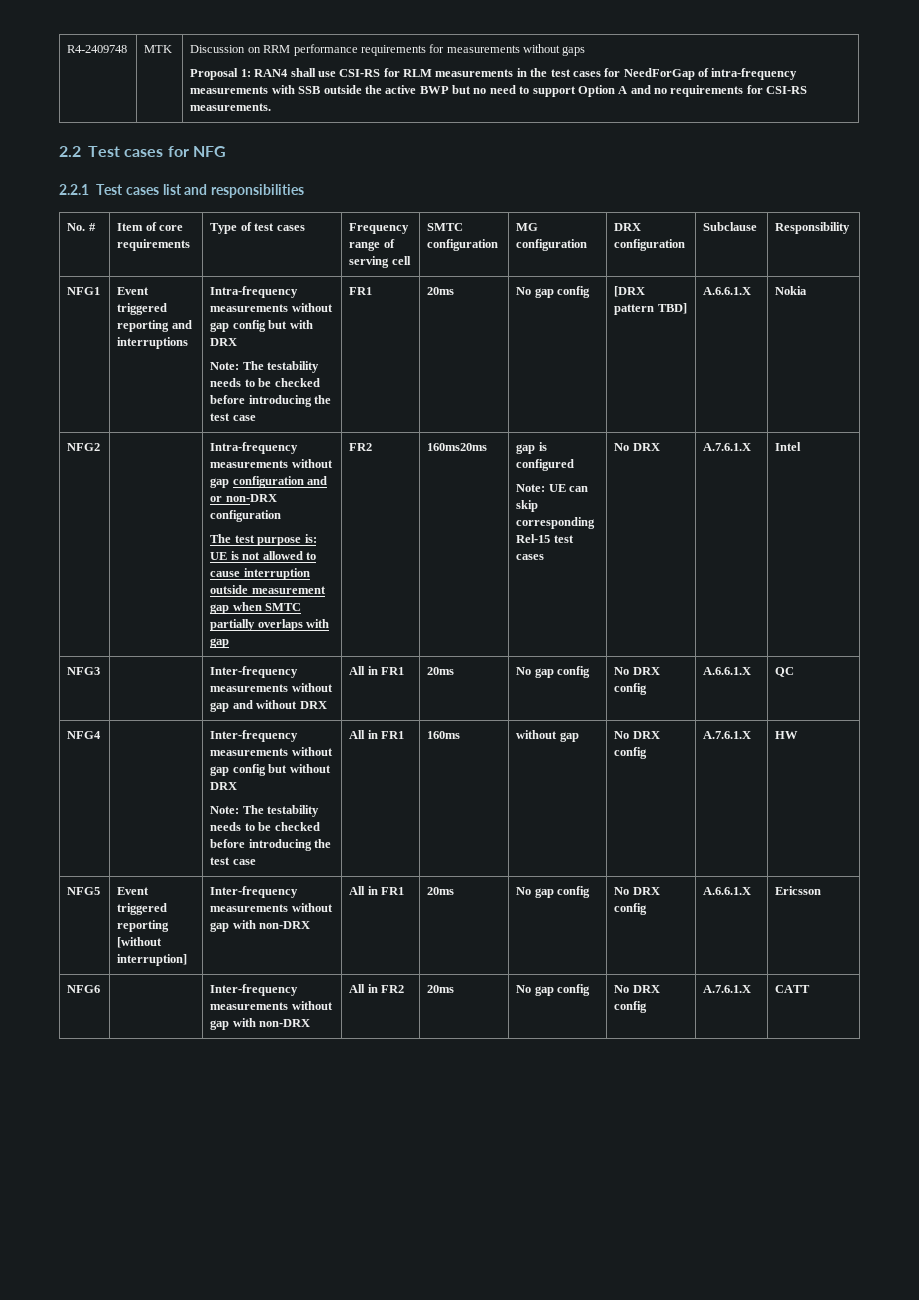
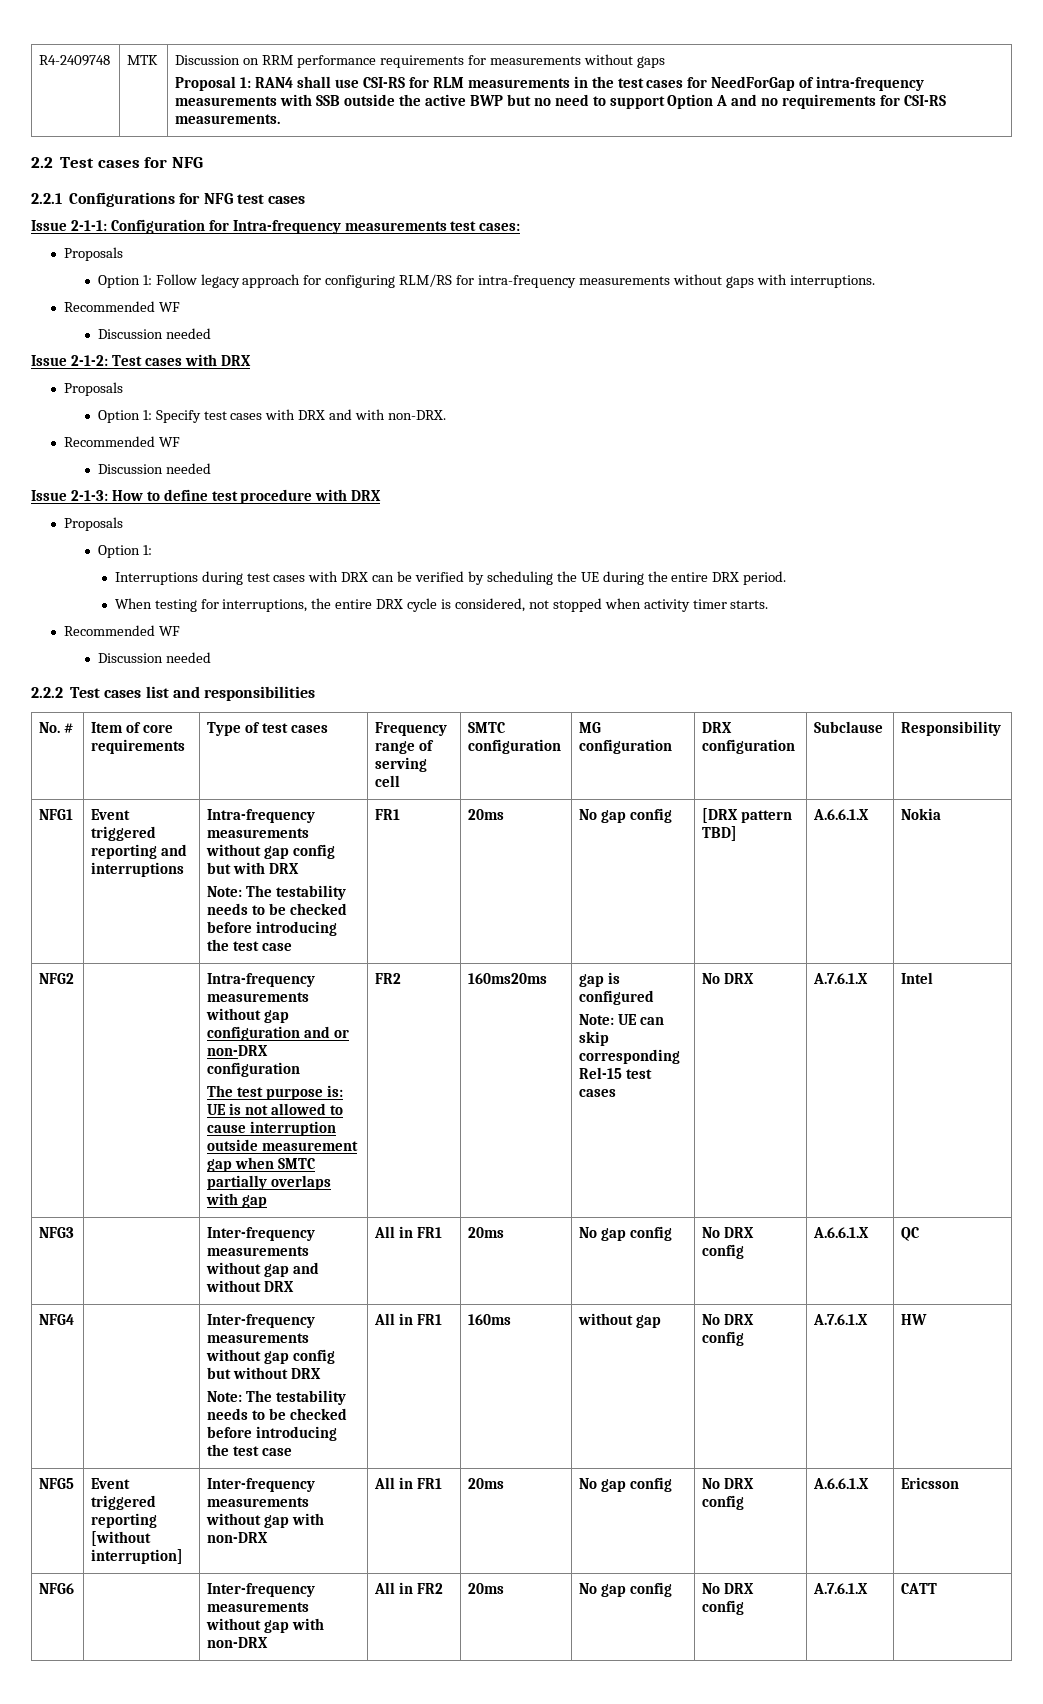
- 2.2.1 Test cases list and responsibilities
+ 2.2.1 Configurations for NFG test cases
+ Issue 2-1-1: Configuration for Intra-frequency measurements test cases:
+ Proposals
+ Option 1: Follow legacy approach for configuring RLM/RS for intra-frequency measurements without gaps with interruptions.
+ Recommended WF
+ Discussion needed
+ Issue 2-1-2: Test cases with DRX
+ Proposals
+ Option 1: Specify test cases with DRX and with non-DRX.
+ Recommended WF
+ Discussion needed
+ Issue 2-1-3: How to define test procedure with DRX
+ Proposals
+ Option 1:
+ Interruptions during test cases with DRX can be verified by scheduling the UE during the entire DRX period.
+ When testing for interruptions, the entire DRX cycle is considered, not stopped when activity timer starts.
+ Recommended WF
+ Discussion needed
+ 2.2.2 Test cases list and responsibilities

